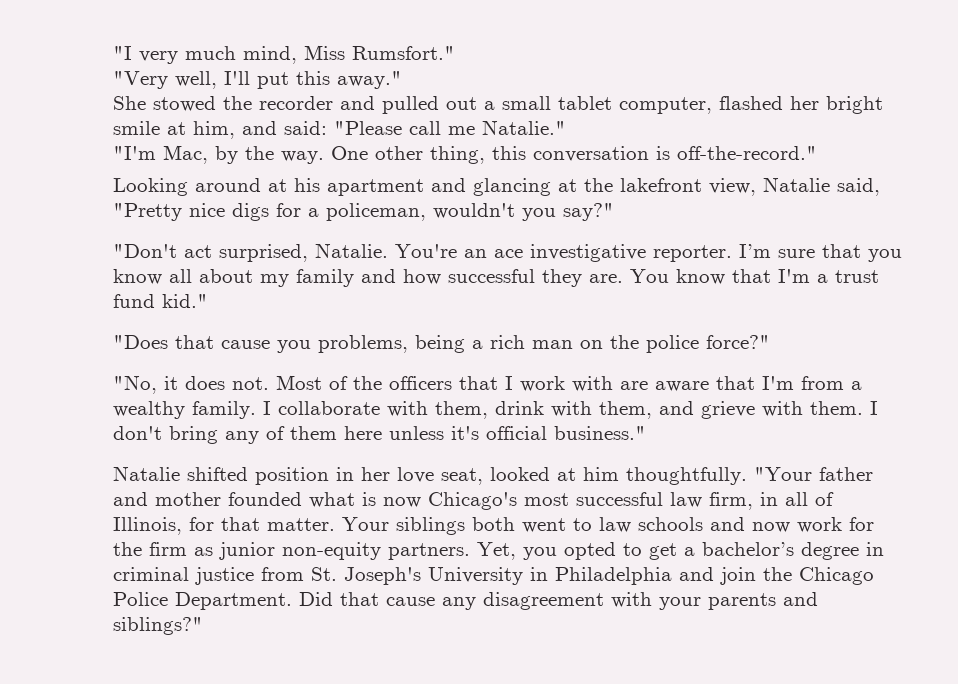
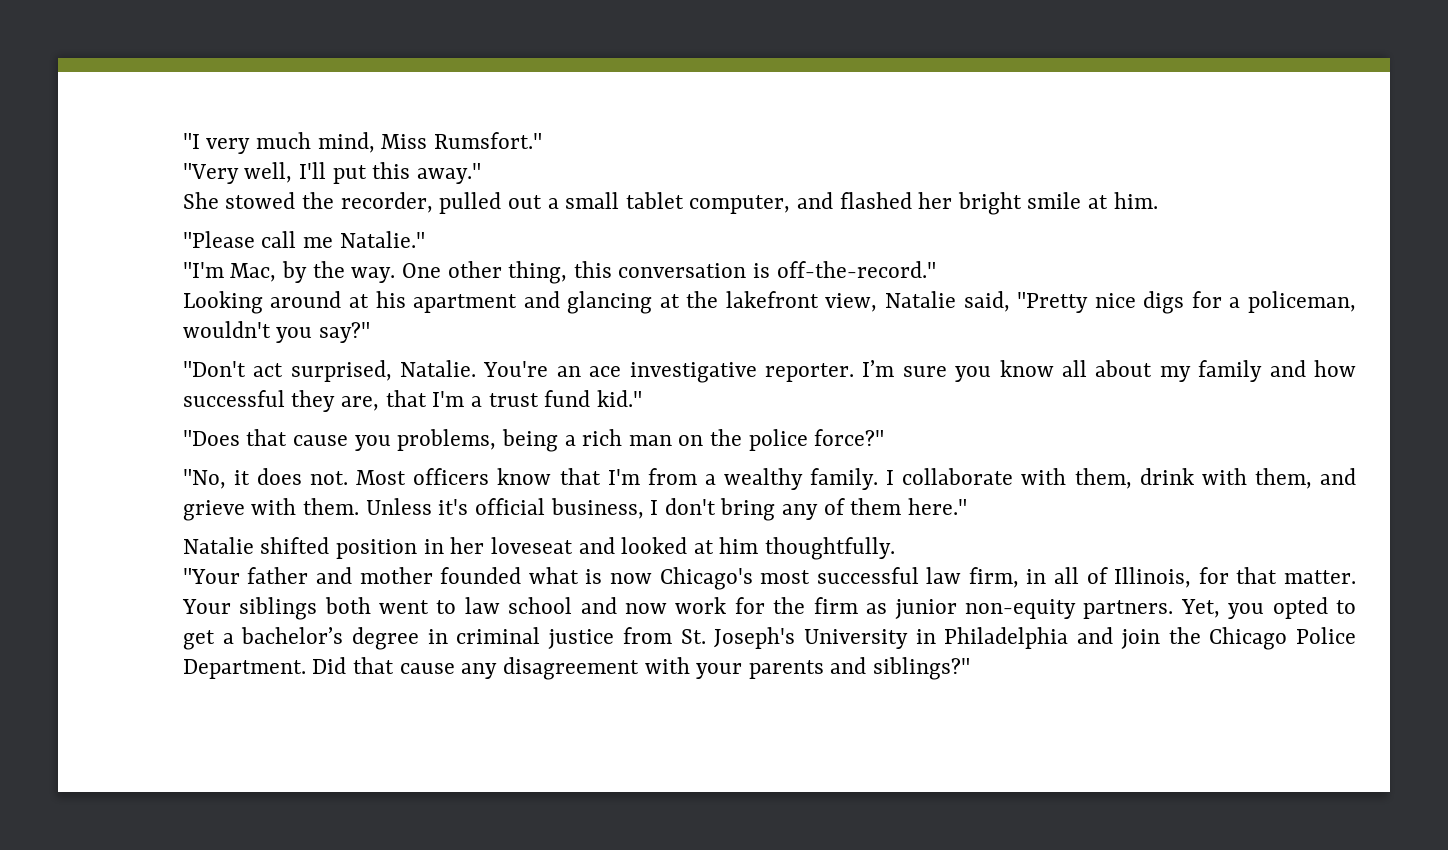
- She stowed the recorder and pulled out a small tablet computer, flashed her bright smile at him, and said: "Please call me Natalie."
+ She stowed the recorder, pulled out a small tablet computer, and flashed her bright smile at him.
+ "Please call me Natalie."
- I’m sure that you know all about my family and how successful they are. You know that I'm a trust fund kid."
+ I’m sure you know all about my family and how successful they are, that I'm a trust fund kid."
- Most of the officers that I work with are aware that I'm from a wealthy family.
+ Most officers know that I'm from a wealthy family.
- I don't bring any of them here unless it's official business."
+ Unless it's official business, I don't bring any of them here."
- Natalie shifted position in her love seat, looked at him thoughtfully. "Your father and mother founded what is now Chicago's most successful law firm, in all of Illinois, for that matter.
+ Natalie shifted position in her loveseat and looked at him thoughtfully.
+ "Your father and mother founded what is now Chicago's most successful law firm, in all of Illinois, for that matter.
- Your siblings both went to law schools and now work for the firm as junior non-equity partners.
+ Your siblings both went to law school and now work for the firm as junior non-equity partners.

